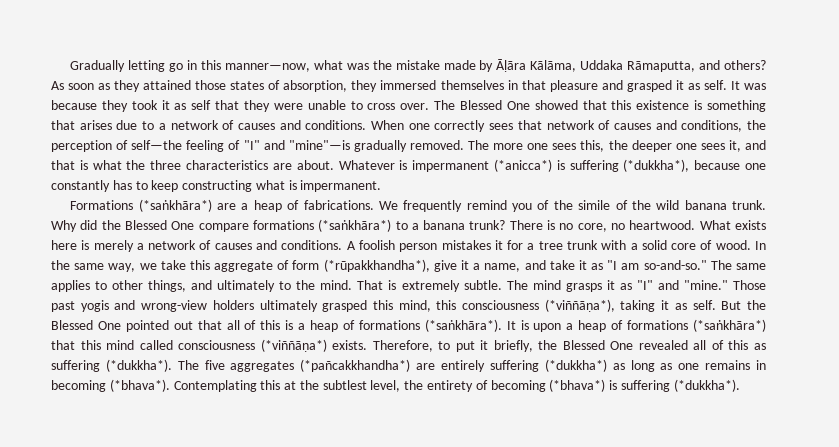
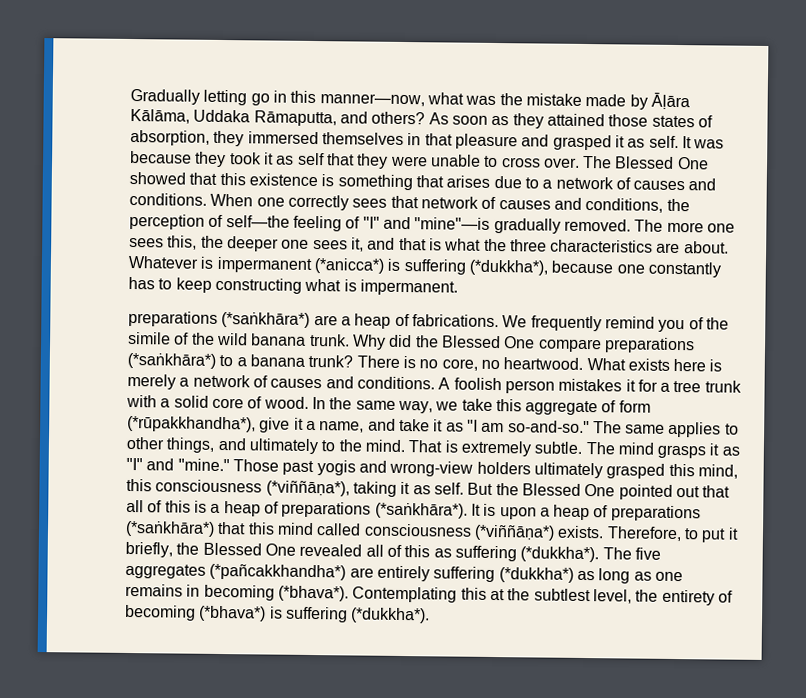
- Formations (*saṅkhāra*) are a heap of fabrications.
+ preparations (*saṅkhāra*) are a heap of fabrications.
- Why did the Blessed One compare formations (*saṅkhāra*) to a banana trunk?
+ Why did the Blessed One compare preparations (*saṅkhāra*) to a banana trunk?
- But the Blessed One pointed out that all of this is a heap of formations (*saṅkhāra*).
+ But the Blessed One pointed out that all of this is a heap of preparations (*saṅkhāra*).
- It is upon a heap of formations (*saṅkhāra*) that this mind called consciousness (*viññāṇa*) exists.
+ It is upon a heap of preparations (*saṅkhāra*) that this mind called consciousness (*viññāṇa*) exists.

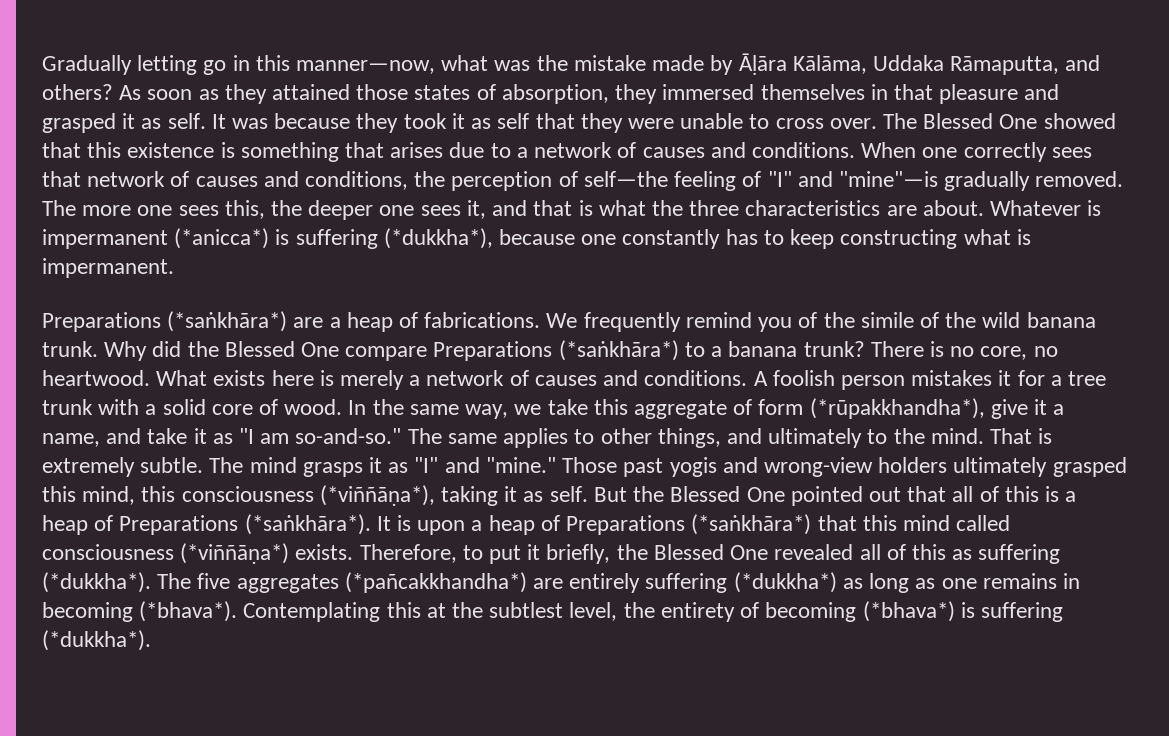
- preparations (*saṅkhāra*) are a heap of fabrications.
+ Preparations (*saṅkhāra*) are a heap of fabrications.
- Why did the Blessed One compare preparations (*saṅkhāra*) to a banana trunk?
+ Why did the Blessed One compare Preparations (*saṅkhāra*) to a banana trunk?
- But the Blessed One pointed out that all of this is a heap of preparations (*saṅkhāra*).
+ But the Blessed One pointed out that all of this is a heap of Preparations (*saṅkhāra*).
- It is upon a heap of preparations (*saṅkhāra*) that this mind called consciousness (*viññāṇa*) exists.
+ It is upon a heap of Preparations (*saṅkhāra*) that this mind called consciousness (*viññāṇa*) exists.

